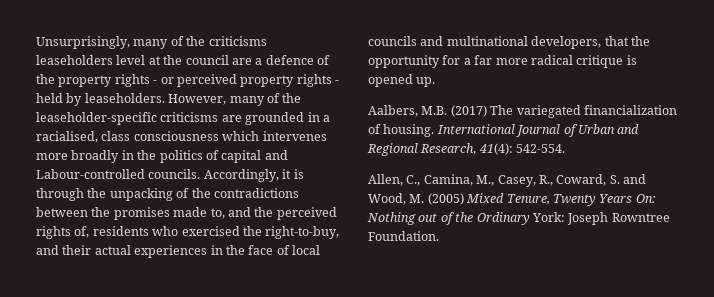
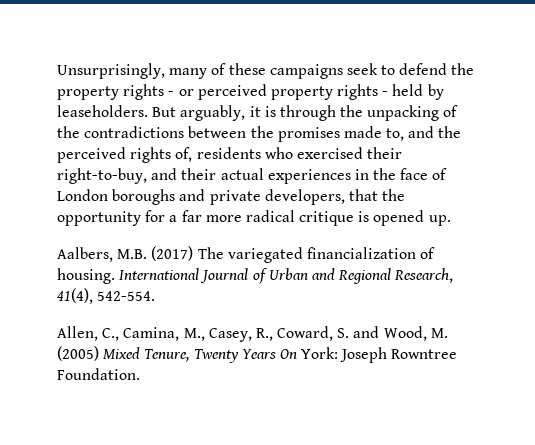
- Unsurprisingly, many of the criticisms leaseholders level at the council are a defence of the property rights - or perceived property rights - held by leaseholders.
+ Unsurprisingly, many of these campaigns seek to defend the property rights - or perceived property rights - held by leaseholders.
- However, many of the leaseholder-specific criticisms are grounded in a racialised, class consciousness which intervenes more broadly in the politics of capital and Labour-controlled councils. Accordingly, it is through the unpacking of the contradictions between the promises made to, and the perceived rights of, residents who exercised the right-to-buy, and their actual experiences in the face of local councils and multinational developers, that the opportunity for a far more radical critique is opened up.
+ But arguably, it is through the unpacking of the contradictions between the promises made to, and the perceived rights of, residents who exercised their right-to-buy, and their actual experiences in the face of London boroughs and private developers, that the opportunity for a far more radical critique is opened up.
- International Journal of Urban and Regional Research, 41(4): 542-554.
+ International Journal of Urban and Regional Research, 41(4), 542-554.
- Allen, C., Camina, M., Casey, R., Coward, S. and Wood, M. (2005) Mixed Tenure, Twenty Years On: Nothing out of the Ordinary York: Joseph Rowntree Foundation.
+ Allen, C., Camina, M., Casey, R., Coward, S. and Wood, M. (2005) Mixed Tenure, Twenty Years On York: Joseph Rowntree Foundation.

